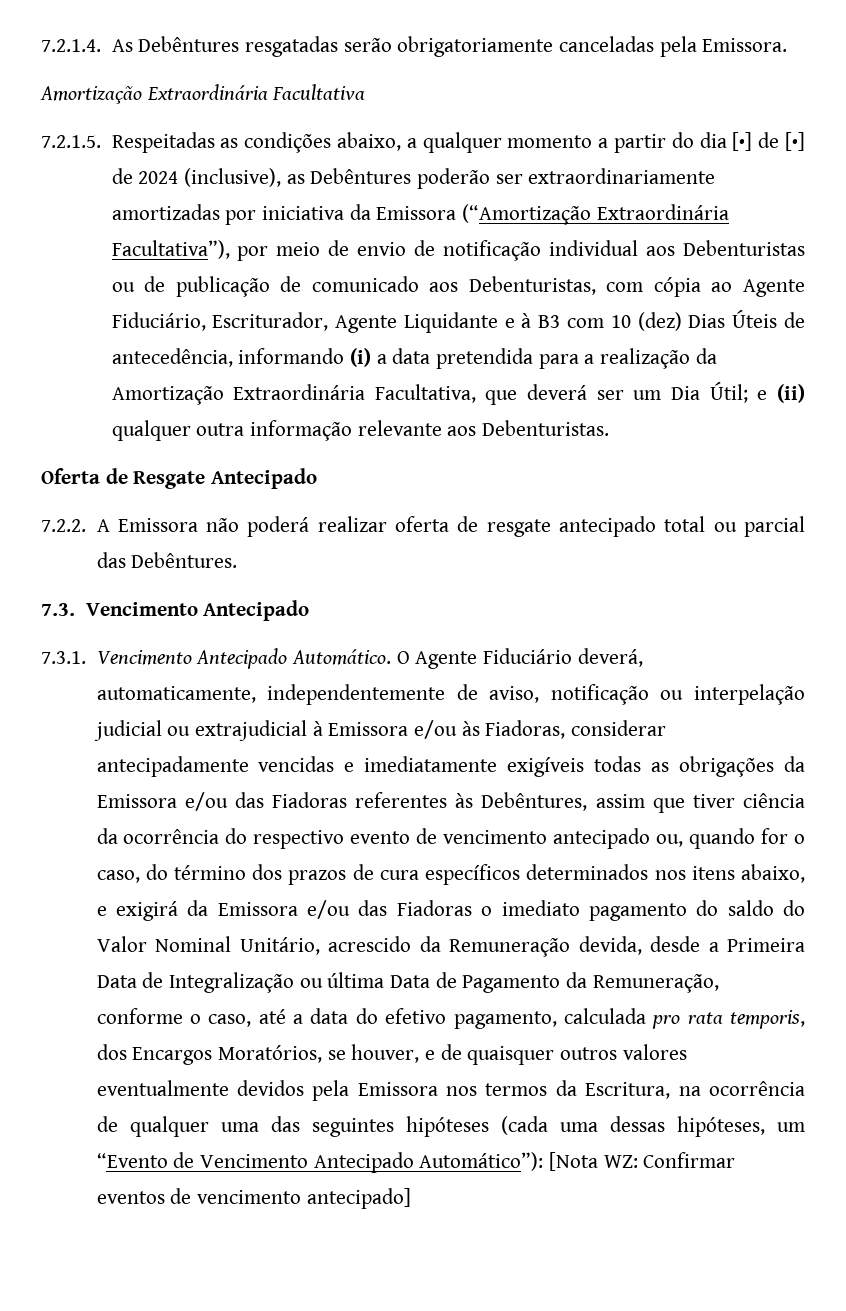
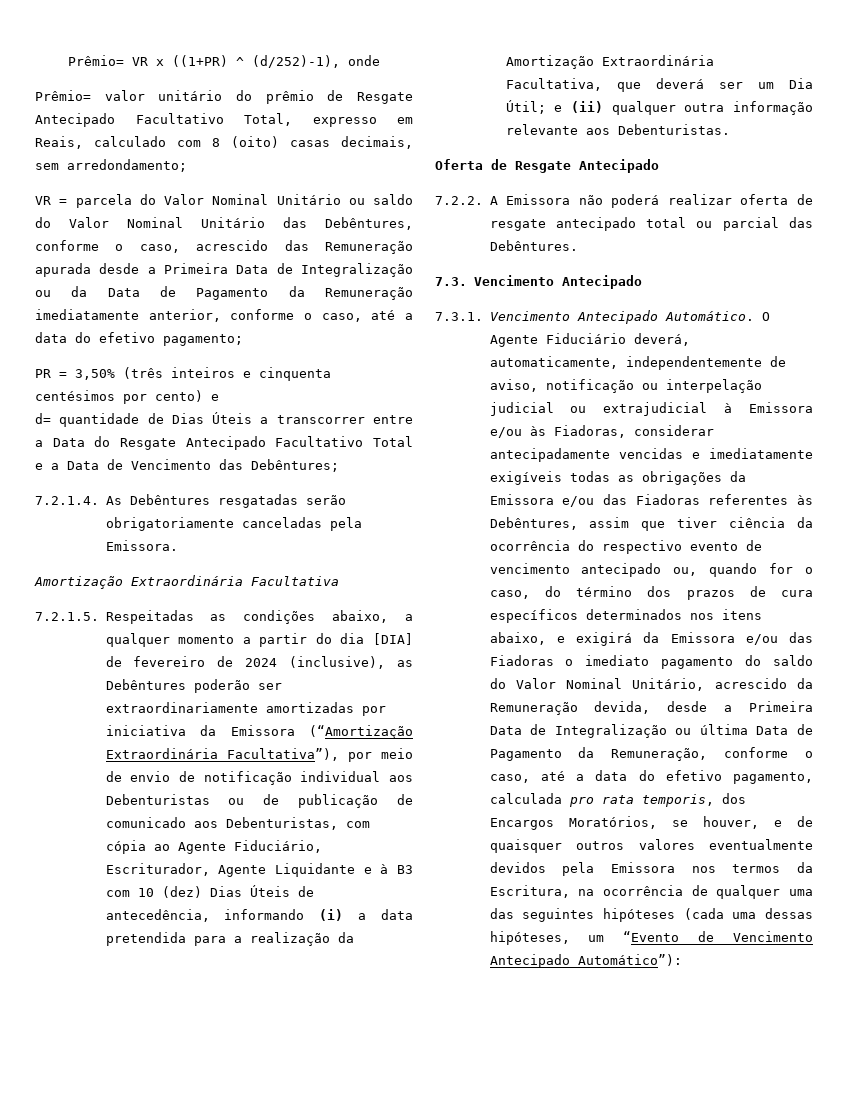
+ Prêmio= VR x ((1+PR) ^ (d/252)-1), onde
+ Prêmio= valor unitário do prêmio de Resgate Antecipado Facultativo Total, expresso em Reais, calculado com 8 (oito) casas decimais, sem arredondamento;
+ VR = parcela do Valor Nominal Unitário ou saldo do Valor Nominal Unitário das Debêntures, conforme o caso, acrescido das Remuneração apurada desde a Primeira Data de Integralização ou da Data de Pagamento da Remuneração imediatamente anterior, conforme o caso, até a data do efetivo pagamento;
+ PR = 3,50% (três inteiros e cinquenta centésimos por cento) e
+ d= quantidade de Dias Úteis a transcorrer entre a Data do Resgate Antecipado Facultativo Total e a Data de Vencimento das Debêntures;
- 7.2.1.5. Respeitadas as condições abaixo, a qualquer momento a partir do dia [•] de [•] de 2024 (inclusive), as Debêntures poderão ser extraordinariamente amortizadas por iniciativa da Emissora (“Amortização Extraordinária Facultativa”), por meio de envio de notificação individual aos Debenturistas ou de publicação de comunicado aos Debenturistas, com cópia ao Agente Fiduciário, Escriturador, Agente Liquidante e à B3 com 10 (dez) Dias Úteis de antecedência, informando (i) a data pretendida para a realização da Amortização Extraordinária Facultativa, que deverá ser um Dia Útil;
+ 7.2.1.5. Respeitadas as condições abaixo, a qualquer momento a partir do dia [DIA] de fevereiro de 2024 (inclusive), as Debêntures poderão ser extraordinariamente amortizadas por iniciativa da Emissora (“Amortização Extraordinária Facultativa”), por meio de envio de notificação individual aos Debenturistas ou de publicação de comunicado aos Debenturistas, com cópia ao Agente Fiduciário, Escriturador, Agente Liquidante e à B3 com 10 (dez) Dias Úteis de antecedência, informando (i) a data pretendida para a realização da Amortização Extraordinária Facultativa, que deverá ser um Dia Útil;
- [Nota WZ: Confirmar eventos de vencimento antecipado]

